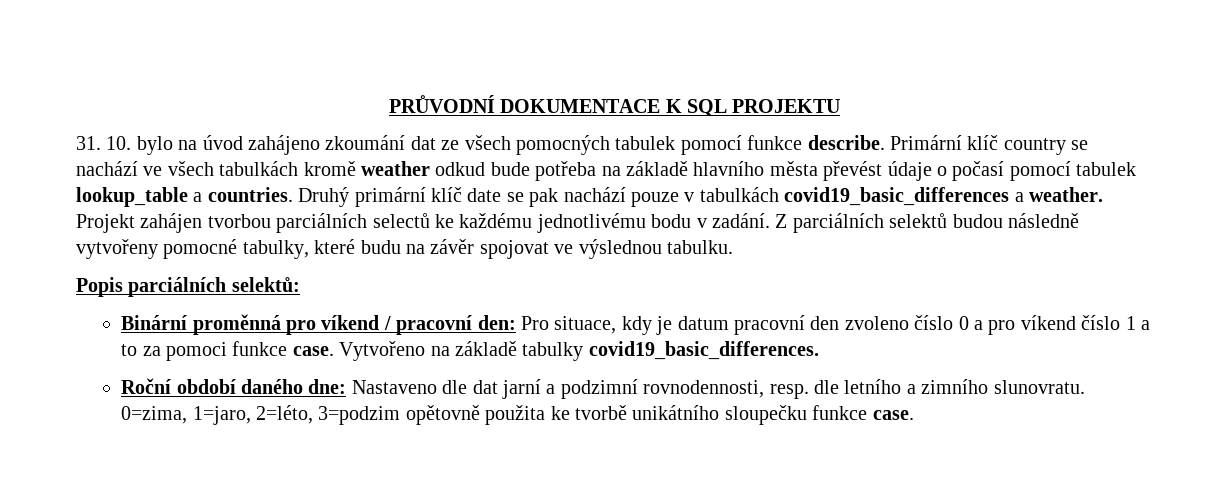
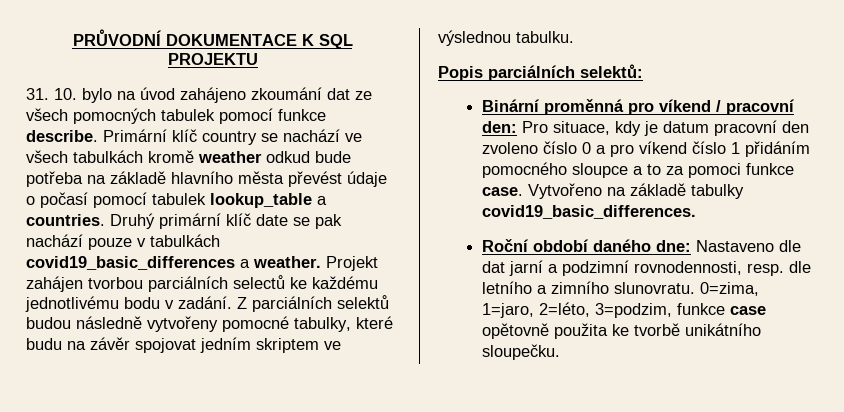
- Z parciálních selektů budou následně vytvořeny pomocné tabulky, které budu na závěr spojovat ve výslednou tabulku.
+ Z parciálních selektů budou následně vytvořeny pomocné tabulky, které budu na závěr spojovat jedním skriptem ve výslednou tabulku.
- Binární proměnná pro víkend / pracovní den: Pro situace, kdy je datum pracovní den zvoleno číslo 0 a pro víkend číslo 1 a to za pomoci funkce case.
+ Binární proměnná pro víkend / pracovní den: Pro situace, kdy je datum pracovní den zvoleno číslo 0 a pro víkend číslo 1 přidáním pomocného sloupce a to za pomoci funkce case.
- 0=zima, 1=jaro, 2=léto, 3=podzim opětovně použita ke tvorbě unikátního sloupečku funkce case.
+ 0=zima, 1=jaro, 2=léto, 3=podzim, funkce case opětovně použita ke tvorbě unikátního sloupečku.

